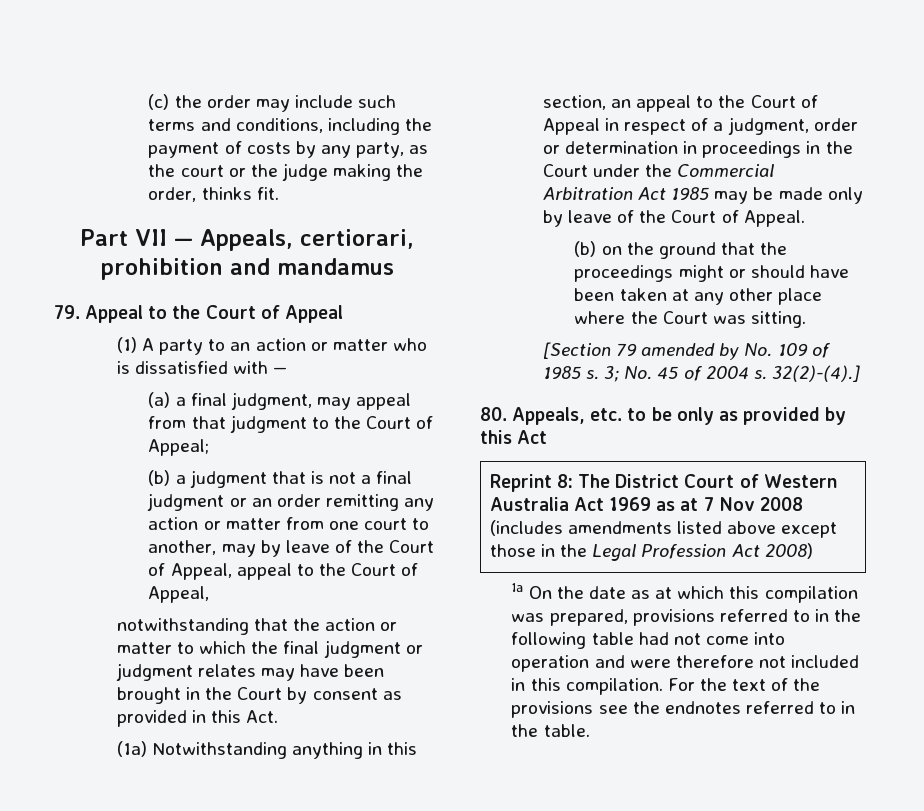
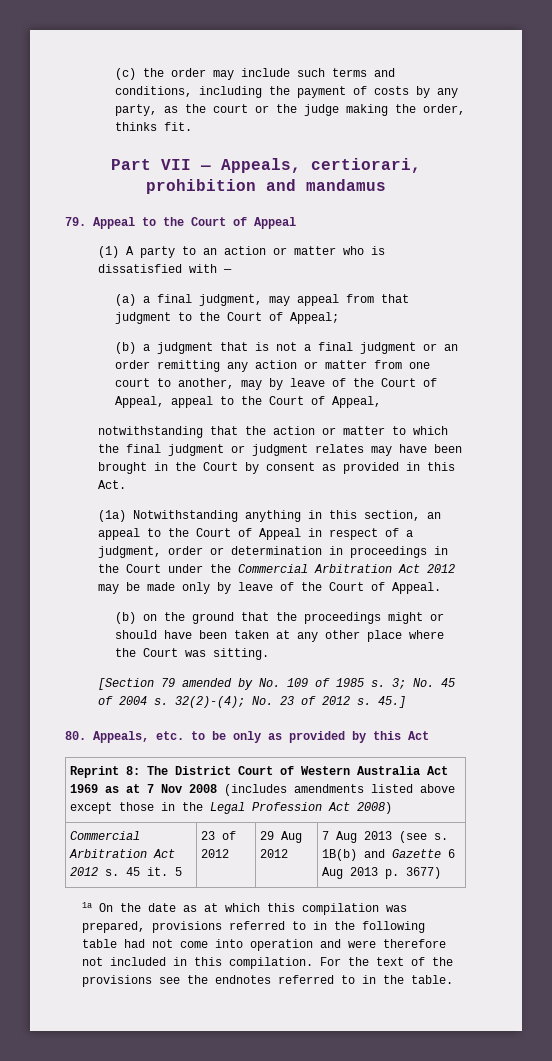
- (1a) Notwithstanding anything in this section, an appeal to the Court of Appeal in respect of a judgment, order or determination in proceedings in the Court under the Commercial Arbitration Act 1985 may be made only by leave of the Court of Appeal.
+ (1a) Notwithstanding anything in this section, an appeal to the Court of Appeal in respect of a judgment, order or determination in proceedings in the Court under the Commercial Arbitration Act 2012 may be made only by leave of the Court of Appeal.
- 32(2)-(4).]
+ 32(2)-(4); No. 23 of 2012 s. 45.]
+ Commercial Arbitration Act 2012 s. 45 it. 5 | 23 of 2012 | 29 Aug 2012 | 7 Aug 2013 (see s. 1B(b) and Gazette 6 Aug 2013 p. 3677)

